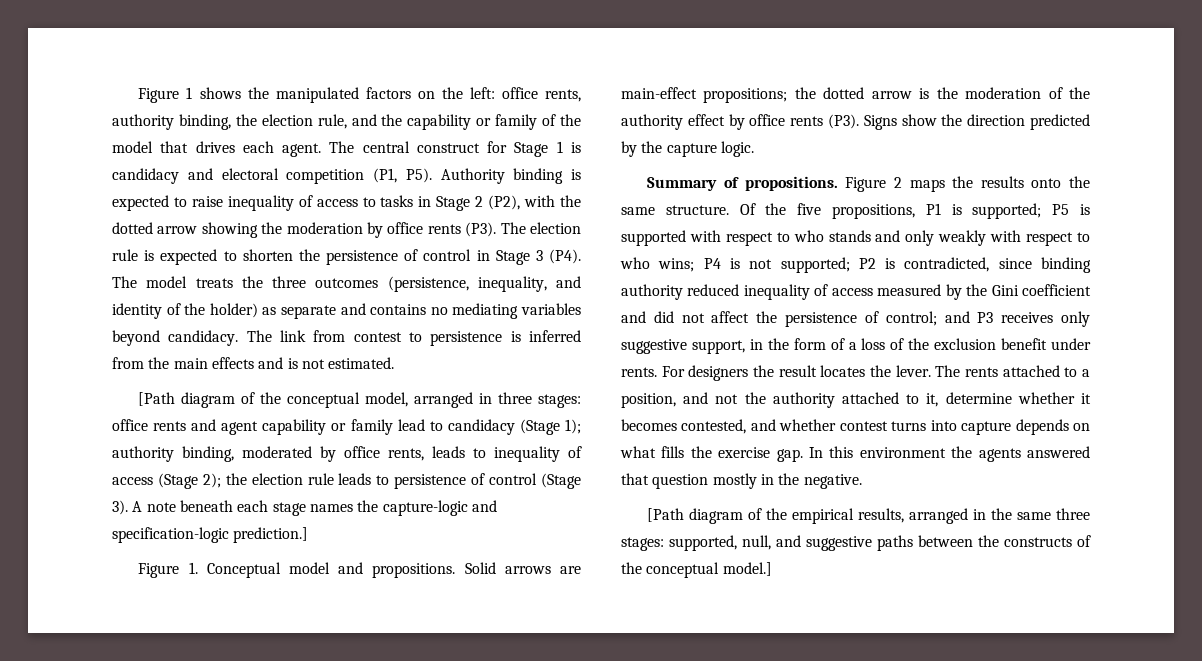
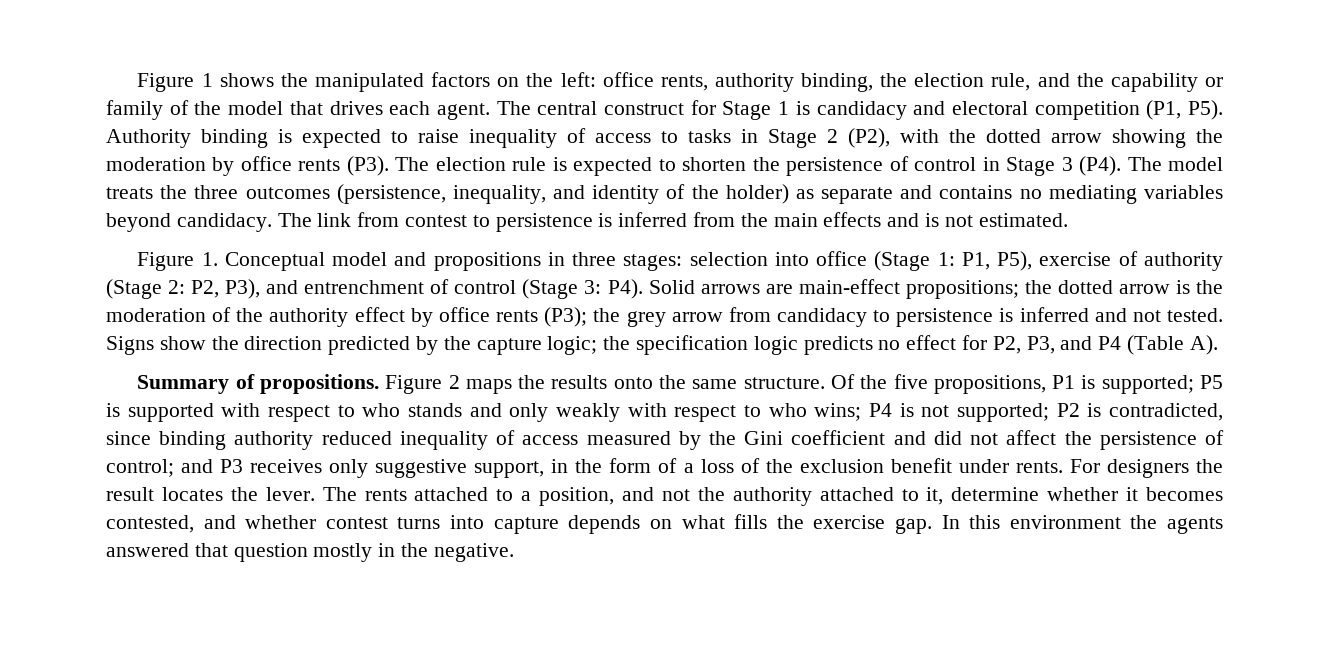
- [Path diagram of the conceptual model, arranged in three stages: office rents and agent capability or family lead to candidacy (Stage 1); authority binding, moderated by office rents, leads to inequality of access (Stage 2); the election rule leads to persistence of control (Stage 3). A note beneath each stage names the capture-logic and specification-logic prediction.]
- Figure 1. Conceptual model and propositions. Solid arrows are main-effect propositions; the dotted arrow is the moderation of the authority effect by office rents (P3). Signs show the direction predicted by the capture logic.
+ Figure 1. Conceptual model and propositions in three stages: selection into office (Stage 1: P1, P5), exercise of authority (Stage 2: P2, P3), and entrenchment of control (Stage 3: P4). Solid arrows are main-effect propositions; the dotted arrow is the moderation of the authority effect by office rents (P3); the grey arrow from candidacy to persistence is inferred and not tested. Signs show the direction predicted by the capture logic; the specification logic predicts no effect for P2, P3, and P4 (Table A).
- [Path diagram of the empirical results, arranged in the same three stages: supported, null, and suggestive paths between the constructs of the conceptual model.]

